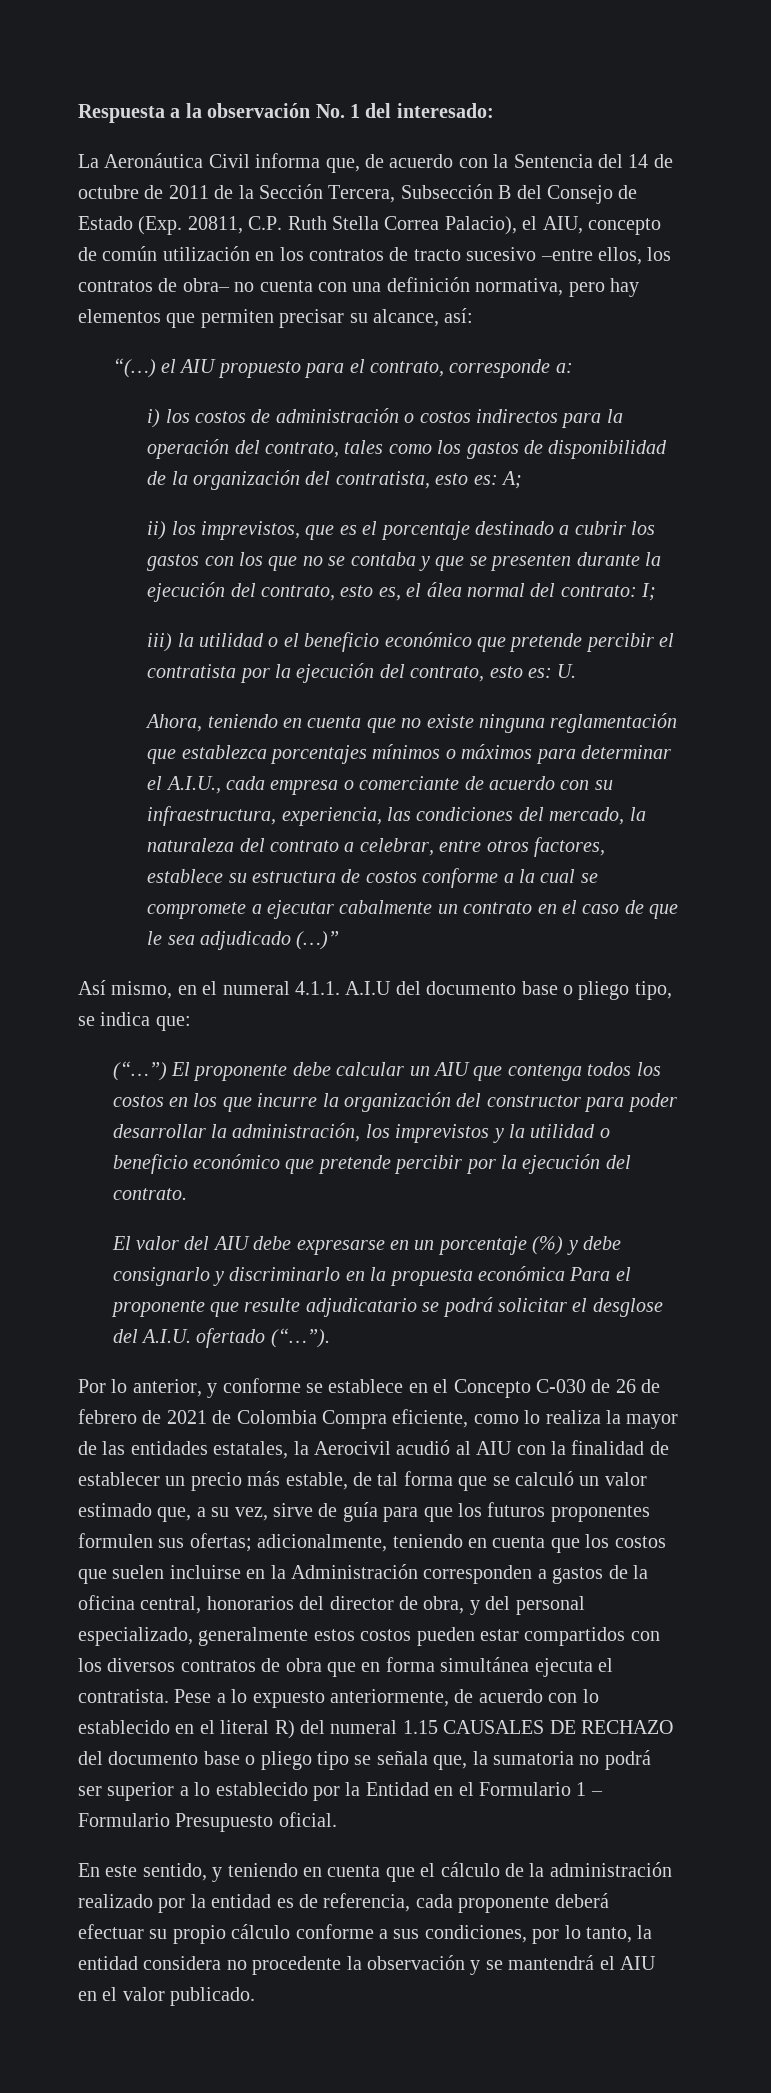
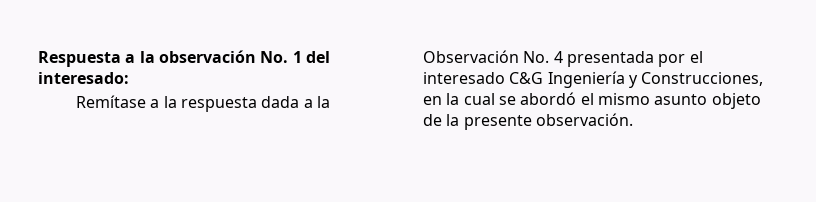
- La Aeronáutica Civil informa que, de acuerdo con la Sentencia del 14 de octubre de 2011 de la Sección Tercera, Subsección B del Consejo de Estado (Exp. 20811, C.P. Ruth Stella Correa Palacio), el AIU, concepto de común utilización en los contratos de tracto sucesivo –entre ellos, los contratos de obra– no cuenta con una definición normativa, pero hay elementos que permiten precisar su alcance, así:
- “(…) el AIU propuesto para el contrato, corresponde a:
- i) los costos de administración o costos indirectos para la operación del contrato, tales como los gastos de disponibilidad de la organización del contratista, esto es: A;
- ii) los imprevistos, que es el porcentaje destinado a cubrir los gastos con los que no se contaba y que se presenten durante la ejecución del contrato, esto es, el álea normal del contrato: I;
- iii) la utilidad o el beneficio económico que pretende percibir el contratista por la ejecución del contrato, esto es: U.
- Ahora, teniendo en cuenta que no existe ninguna reglamentación que establezca porcentajes mínimos o máximos para determinar el A.I.U., cada empresa o comerciante de acuerdo con su infraestructura, experiencia, las condiciones del mercado, la naturaleza del contrato a celebrar, entre otros factores, establece su estructura de costos conforme a la cual se compromete a ejecutar cabalmente un contrato en el caso de que le sea adjudicado (…)”
- Así mismo, en el numeral 4.1.1. A.I.U del documento base o pliego tipo, se indica que:
- (“…”) El proponente debe calcular un AIU que contenga todos los costos en los que incurre la organización del constructor para poder desarrollar la administración, los imprevistos y la utilidad o beneficio económico que pretende percibir por la ejecución del contrato.
- El valor del AIU debe expresarse en un porcentaje (%) y debe consignarlo y discriminarlo en la propuesta económica Para el proponente que resulte adjudicatario se podrá solicitar el desglose del A.I.U. ofertado (“…”).
- Por lo anterior, y conforme se establece en el Concepto C-030 de 26 de febrero de 2021 de Colombia Compra eficiente, como lo realiza la mayor de las entidades estatales, la Aerocivil acudió al AIU con la finalidad de establecer un precio más estable, de tal forma que se calculó un valor estimado que, a su vez, sirve de guía para que los futuros proponentes formulen sus ofertas; adicionalmente, teniendo en cuenta que los costos que suelen incluirse en la Administración corresponden a gastos de la oficina central, honorarios del director de obra, y del personal especializado, generalmente estos costos pueden estar compartidos con los diversos contratos de obra que en forma simultánea ejecuta el contratista. Pese a lo expuesto anteriormente, de acuerdo con lo establecido en el literal R) del numeral 1.15 CAUSALES DE RECHAZO del documento base o pliego tipo se señala que, la sumatoria no podrá ser superior a lo establecido por la Entidad en el Formulario 1 – Formulario Presupuesto oficial.
- En este sentido, y teniendo en cuenta que el cálculo de la administración realizado por la entidad es de referencia, cada proponente deberá efectuar su propio cálculo conforme a sus condiciones, por lo tanto, la entidad considera no procedente la observación y se mantendrá el AIU en el valor publicado.
+ Remítase a la respuesta dada a la Observación No. 4 presentada por el interesado C&G Ingeniería y Construcciones, en la cual se abordó el mismo asunto objeto de la presente observación.

